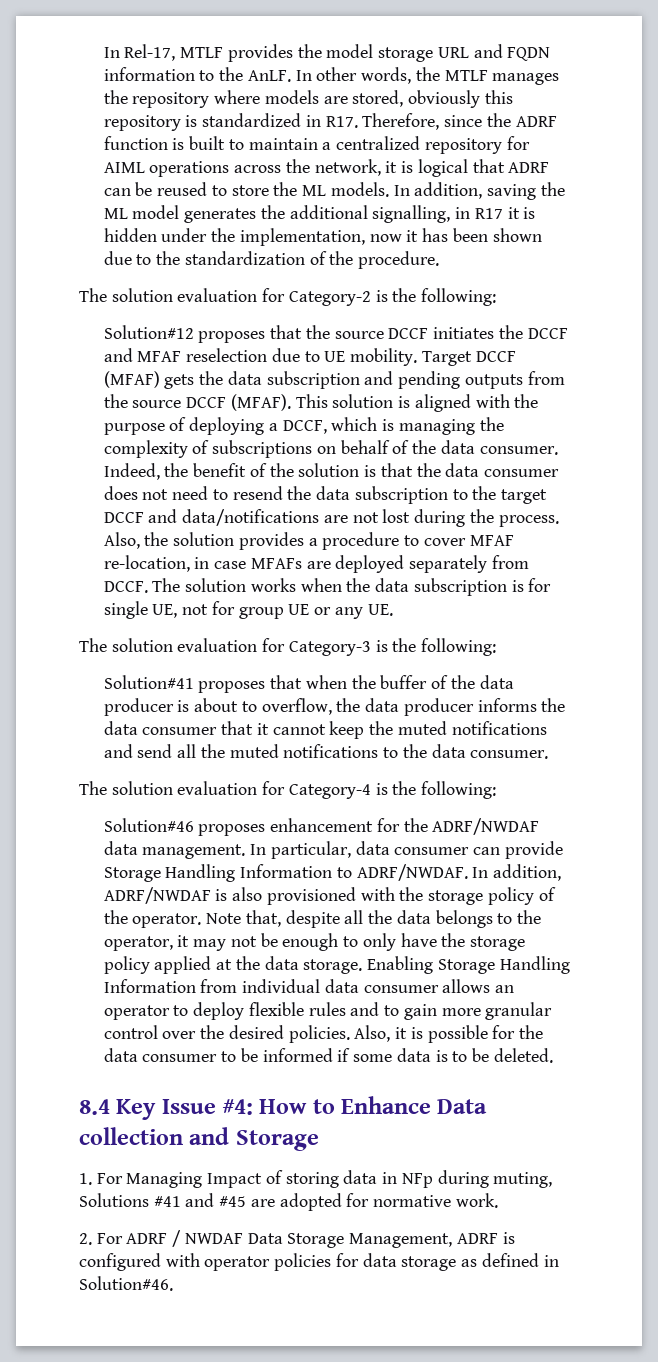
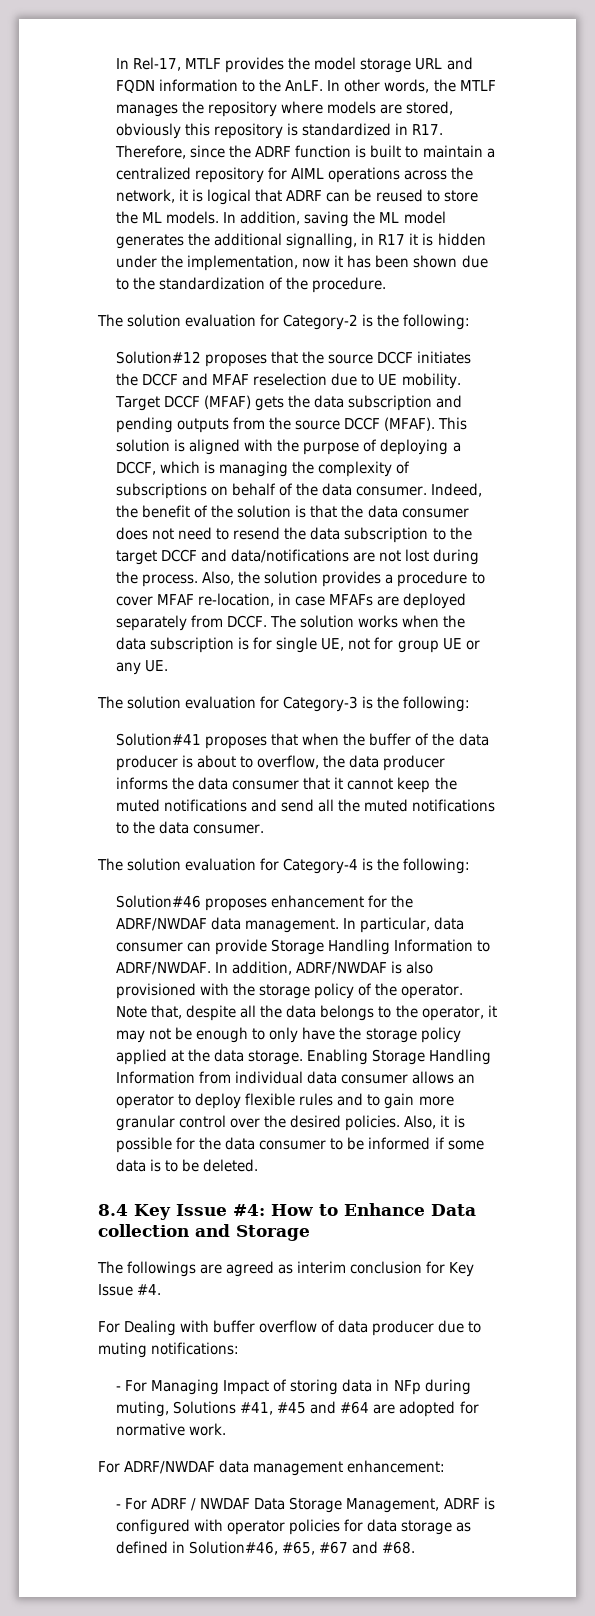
- 1. For Managing Impact of storing data in NFp during muting, Solutions #41 and #45 are adopted for normative work.
+ The followings are agreed as interim conclusion for Key Issue #4.
+ For Dealing with buffer overflow of data producer due to muting notifications:
+ - For Managing Impact of storing data in NFp during muting, Solutions #41, #45 and #64 are adopted for normative work.
- 2. For ADRF / NWDAF Data Storage Management, ADRF is configured with operator policies for data storage as defined in Solution#46.
+ For ADRF/NWDAF data management enhancement:
+ - For ADRF / NWDAF Data Storage Management, ADRF is configured with operator policies for data storage as defined in Solution#46, #65, #67 and #68.

